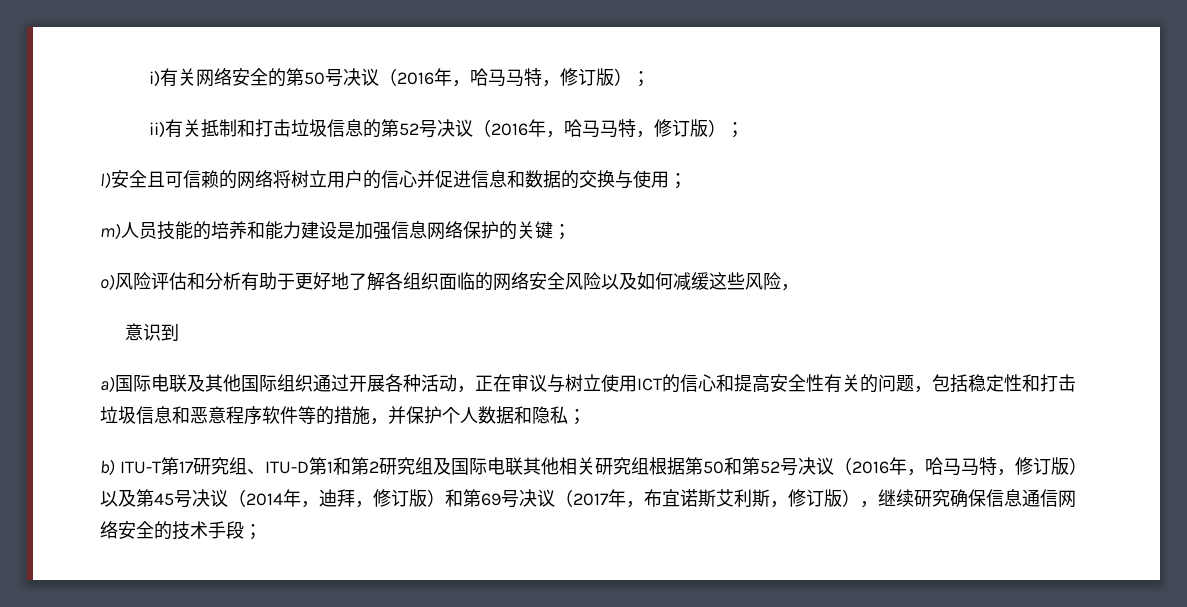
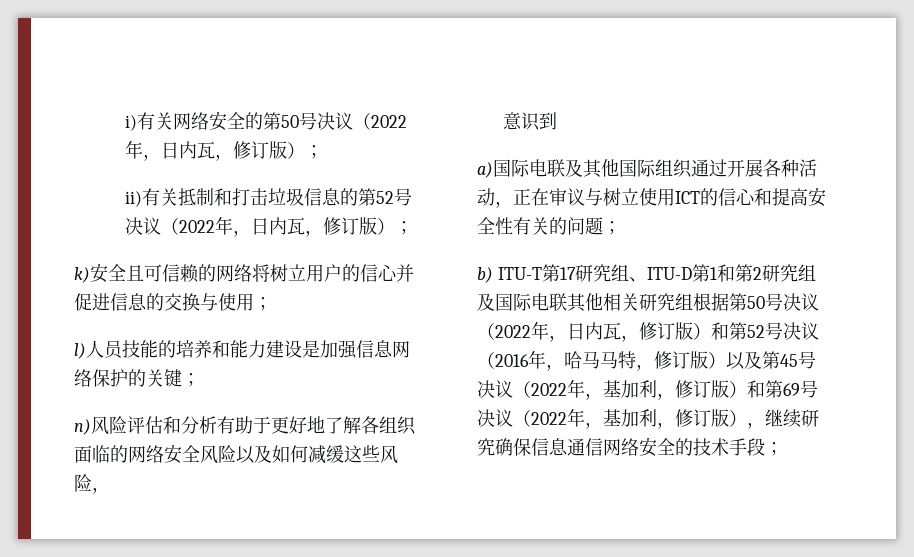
- i)有关网络安全的第50号决议（2016年，哈马马特，修订版）；
+ i)有关网络安全的第50号决议（2022年，日内瓦，修订版）；
- ii)有关抵制和打击垃圾信息的第52号决议（2016年，哈马马特，修订版）；
- l)安全且可信赖的网络将树立用户的信心并促进信息和数据的交换与使用；
+ ii)有关抵制和打击垃圾信息的第52号决议（2022年，日内瓦，修订版）；
+ k)安全且可信赖的网络将树立用户的信心并促进信息的交换与使用；
- m)人员技能的培养和能力建设是加强信息网络保护的关键；
+ l)人员技能的培养和能力建设是加强信息网络保护的关键；
- o)风险评估和分析有助于更好地了解各组织面临的网络安全风险以及如何减缓这些风险，
+ n)风险评估和分析有助于更好地了解各组织面临的网络安全风险以及如何减缓这些风险，
- a)国际电联及其他国际组织通过开展各种活动，正在审议与树立使用ICT的信心和提高安全性有关的问题，包括稳定性和打击垃圾信息和恶意程序软件等的措施，并保护个人数据和隐私；
+ a)国际电联及其他国际组织通过开展各种活动，正在审议与树立使用ICT的信心和提高安全性有关的问题；
- b) ITU-T第17研究组、ITU-D第1和第2研究组及国际电联其他相关研究组根据第50和第52号决议（2016年，哈马马特，修订版）以及第45号决议（2014年，迪拜，修订版）和第69号决议（2017年，布宜诺斯艾利斯，修订版），继续研究确保信息通信网络安全的技术手段；
+ b) ITU-T第17研究组、ITU-D第1和第2研究组及国际电联其他相关研究组根据第50号决议（2022年，日内瓦，修订版）和第52号决议（2016年，哈马马特，修订版）以及第45号决议（2022年，基加利，修订版）和第69号决议（2022年，基加利，修订版），继续研究确保信息通信网络安全的技术手段；

